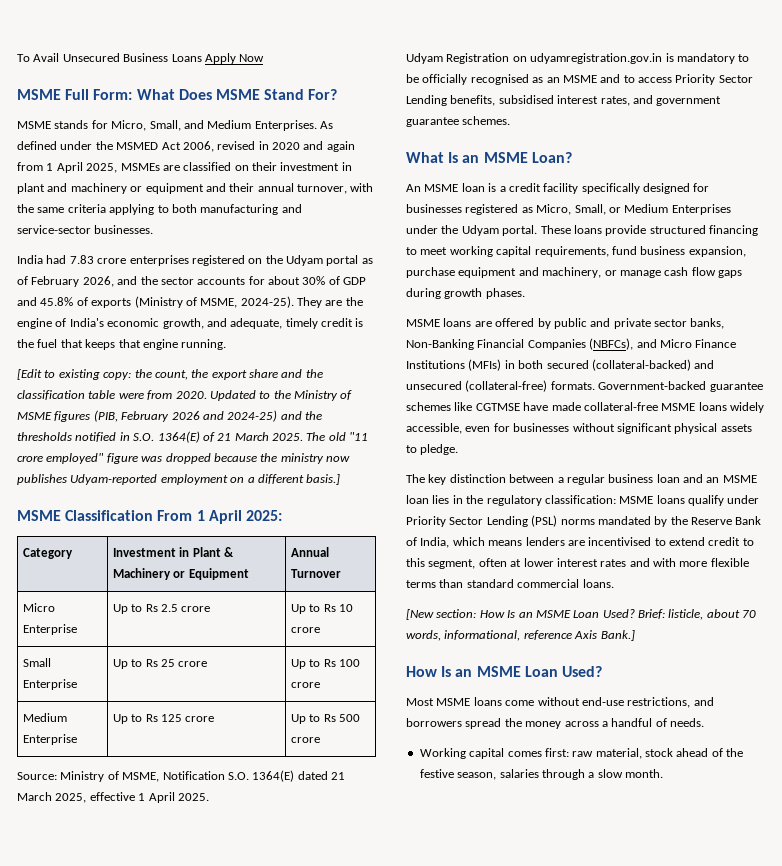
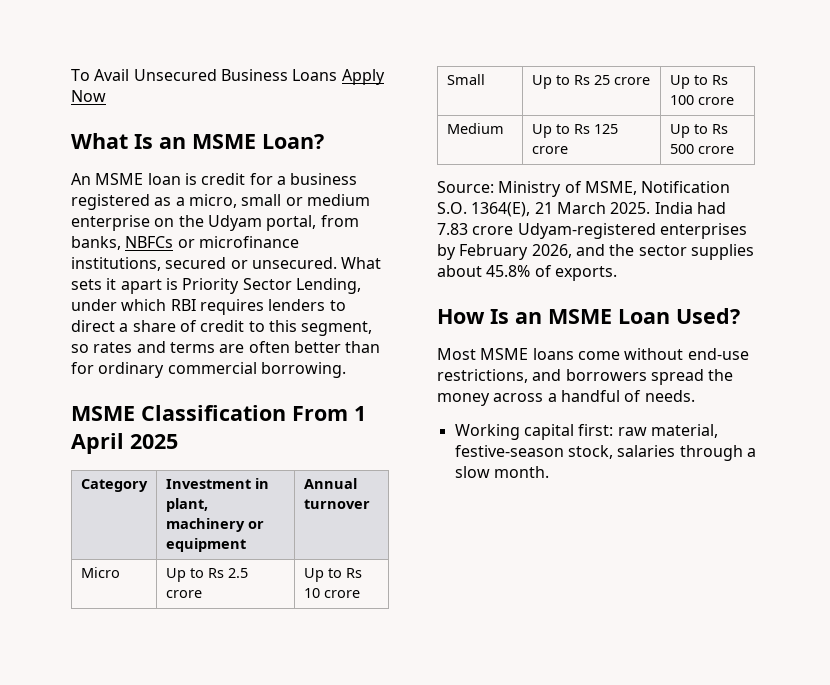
- MSME Full Form: What Does MSME Stand For?
- MSME stands for Micro, Small, and Medium Enterprises. As defined under the MSMED Act 2006, revised in 2020 and again from 1 April 2025, MSMEs are classified on their investment in plant and machinery or equipment and their annual turnover, with the same criteria applying to both manufacturing and service-sector businesses.
- India had 7.83 crore enterprises registered on the Udyam portal as of February 2026, and the sector accounts for about 30% of GDP and 45.8% of exports (Ministry of MSME, 2024-25). They are the engine of India's economic growth, and adequate, timely credit is the fuel that keeps that engine running.
- [Edit to existing copy: the count, the export share and the classification table were from 2020. Updated to the Ministry of MSME figures (PIB, February 2026 and 2024-25) and the thresholds notified in S.O. 1364(E) of 21 March 2025. The old "11 crore employed" figure was dropped because the ministry now publishes Udyam-reported employment on a different basis.]
+ What Is an MSME Loan?
+ An MSME loan is credit for a business registered as a micro, small or medium enterprise on the Udyam portal, from banks, NBFCs or microfinance institutions, secured or unsecured. What sets it apart is Priority Sector Lending, under which RBI requires lenders to direct a share of credit to this segment, so rates and terms are often better than for ordinary commercial borrowing.
- MSME Classification From 1 April 2025:
+ MSME Classification From 1 April 2025
- Category | Investment in Plant & Machinery or Equipment | Annual Turnover
- Micro Enterprise | Up to Rs 2.5 crore | Up to Rs 10 crore
+ Category | Investment in plant, machinery or equipment | Annual turnover
+ Micro | Up to Rs 2.5 crore | Up to Rs 10 crore
- Small Enterprise | Up to Rs 25 crore | Up to Rs 100 crore
+ Small | Up to Rs 25 crore | Up to Rs 100 crore
- Medium Enterprise | Up to Rs 125 crore | Up to Rs 500 crore
+ Medium | Up to Rs 125 crore | Up to Rs 500 crore
- Source: Ministry of MSME, Notification S.O. 1364(E) dated 21 March 2025, effective 1 April 2025.
- Udyam Registration on udyamregistration.gov.in is mandatory to be officially recognised as an MSME and to access Priority Sector Lending benefits, subsidised interest rates, and government guarantee schemes.
- What Is an MSME Loan?
- An MSME loan is a credit facility specifically designed for businesses registered as Micro, Small, or Medium Enterprises under the Udyam portal. These loans provide structured financing to meet working capital requirements, fund business expansion, purchase equipment and machinery, or manage cash flow gaps during growth phases.
- MSME loans are offered by public and private sector banks, Non-Banking Financial Companies (NBFCs), and Micro Finance Institutions (MFIs) in both secured (collateral-backed) and unsecured (collateral-free) formats. Government-backed guarantee schemes like CGTMSE have made collateral-free MSME loans widely accessible, even for businesses without significant physical assets to pledge.
- The key distinction between a regular business loan and an MSME loan lies in the regulatory classification: MSME loans qualify under Priority Sector Lending (PSL) norms mandated by the Reserve Bank of India, which means lenders are incentivised to extend credit to this segment, often at lower interest rates and with more flexible terms than standard commercial loans.
- [New section: How Is an MSME Loan Used? Brief: listicle, about 70 words, informational, reference Axis Bank.]
+ Source: Ministry of MSME, Notification S.O. 1364(E), 21 March 2025. India had 7.83 crore Udyam-registered enterprises by February 2026, and the sector supplies about 45.8% of exports.
- Working capital comes first: raw material, stock ahead of the festive season, salaries through a slow month.
+ Working capital first: raw material, festive-season stock, salaries through a slow month.

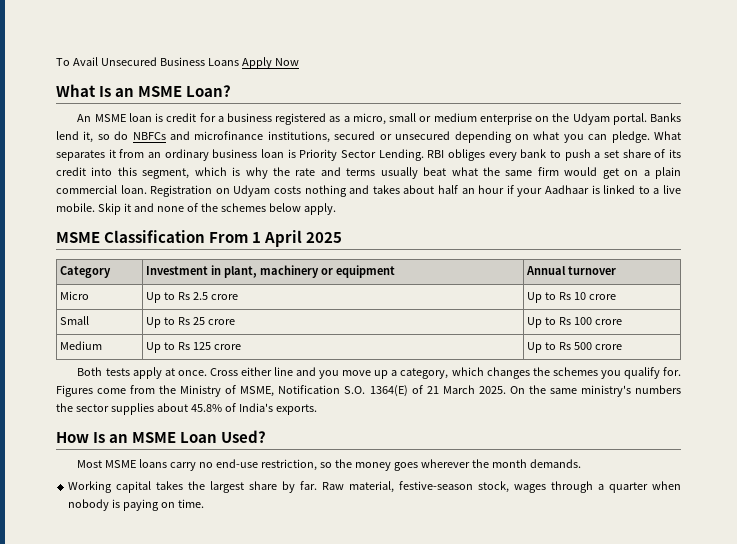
- An MSME loan is credit for a business registered as a micro, small or medium enterprise on the Udyam portal, from banks, NBFCs or microfinance institutions, secured or unsecured. What sets it apart is Priority Sector Lending, under which RBI requires lenders to direct a share of credit to this segment, so rates and terms are often better than for ordinary commercial borrowing.
+ An MSME loan is credit for a business registered as a micro, small or medium enterprise on the Udyam portal. Banks lend it, so do NBFCs and microfinance institutions, secured or unsecured depending on what you can pledge. What separates it from an ordinary business loan is Priority Sector Lending. RBI obliges every bank to push a set share of its credit into this segment, which is why the rate and terms usually beat what the same firm would get on a plain commercial loan. Registration on Udyam costs nothing and takes about half an hour if your Aadhaar is linked to a live mobile. Skip it and none of the schemes below apply.
- Source: Ministry of MSME, Notification S.O. 1364(E), 21 March 2025.
+ Both tests apply at once. Cross either line and you move up a category, which changes the schemes you qualify for. Figures come from the Ministry of MSME, Notification S.O. 1364(E) of 21 March 2025.
- India had 7.83 crore Udyam-registered enterprises by February 2026, and the sector supplies about 45.8% of exports.
+ On the same ministry's numbers the sector supplies about 45.8% of India's exports.
- Most MSME loans come without end-use restrictions, and borrowers spread the money across a handful of needs.
- Working capital first: raw material, festive-season stock, salaries through a slow month.
+ Most MSME loans carry no end-use restriction, so the money goes wherever the month demands.
+ Working capital takes the largest share by far. Raw material, festive-season stock, wages through a quarter when nobody is paying on time.

